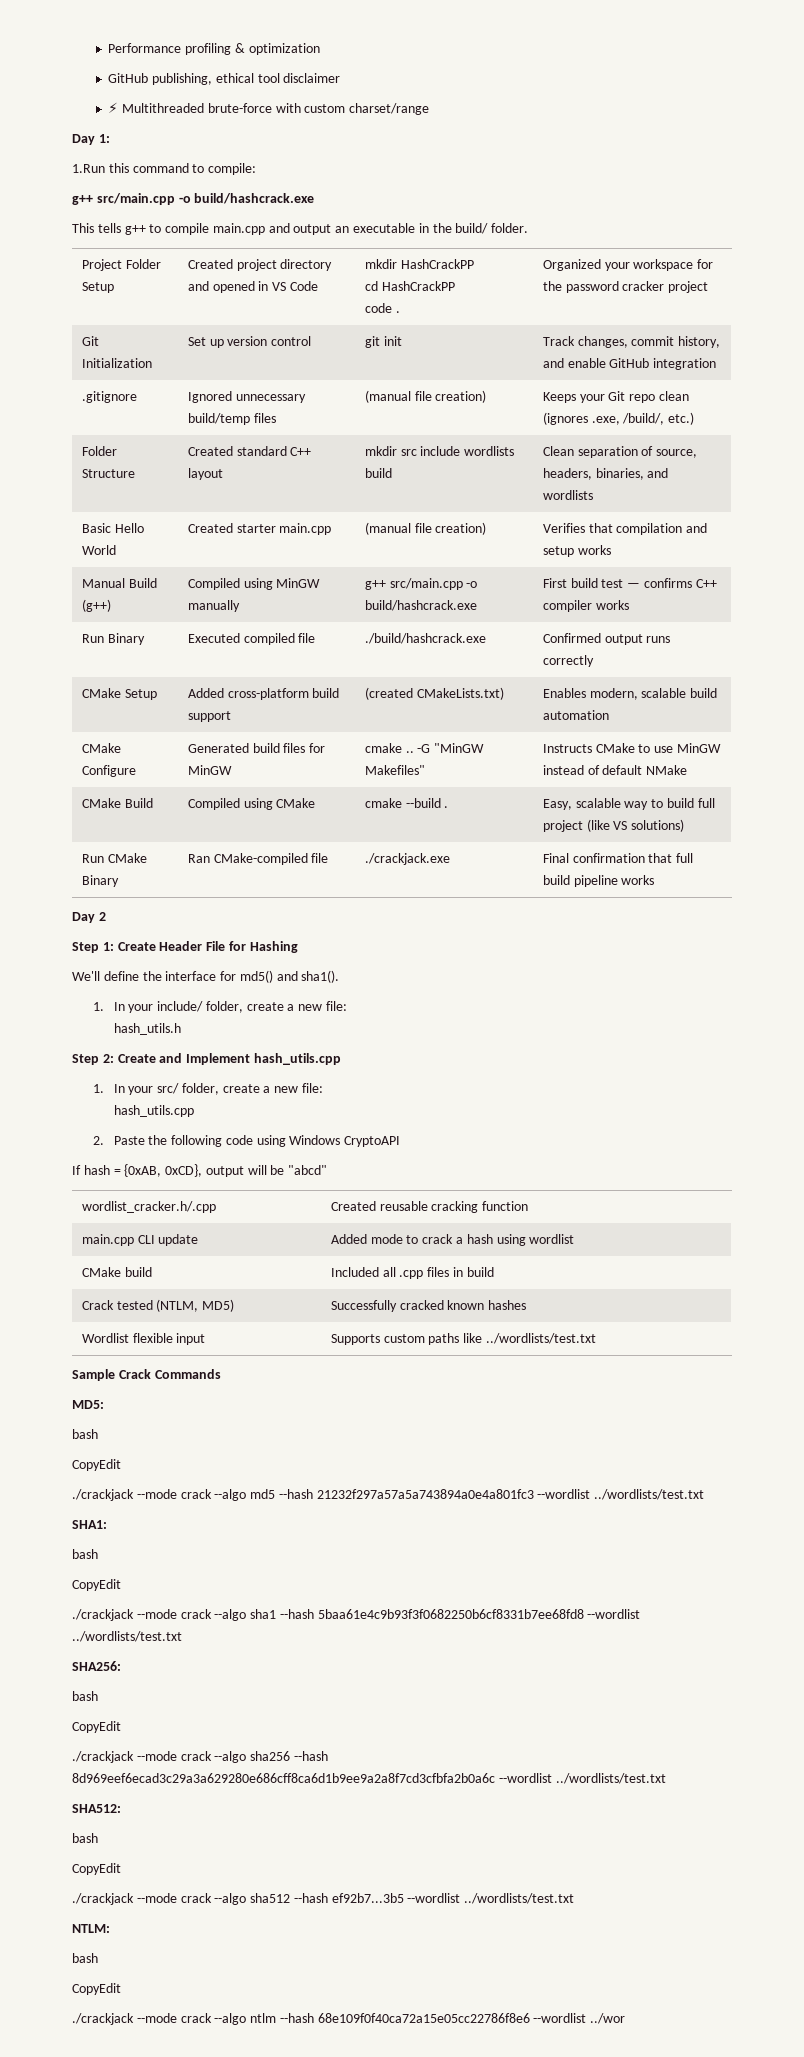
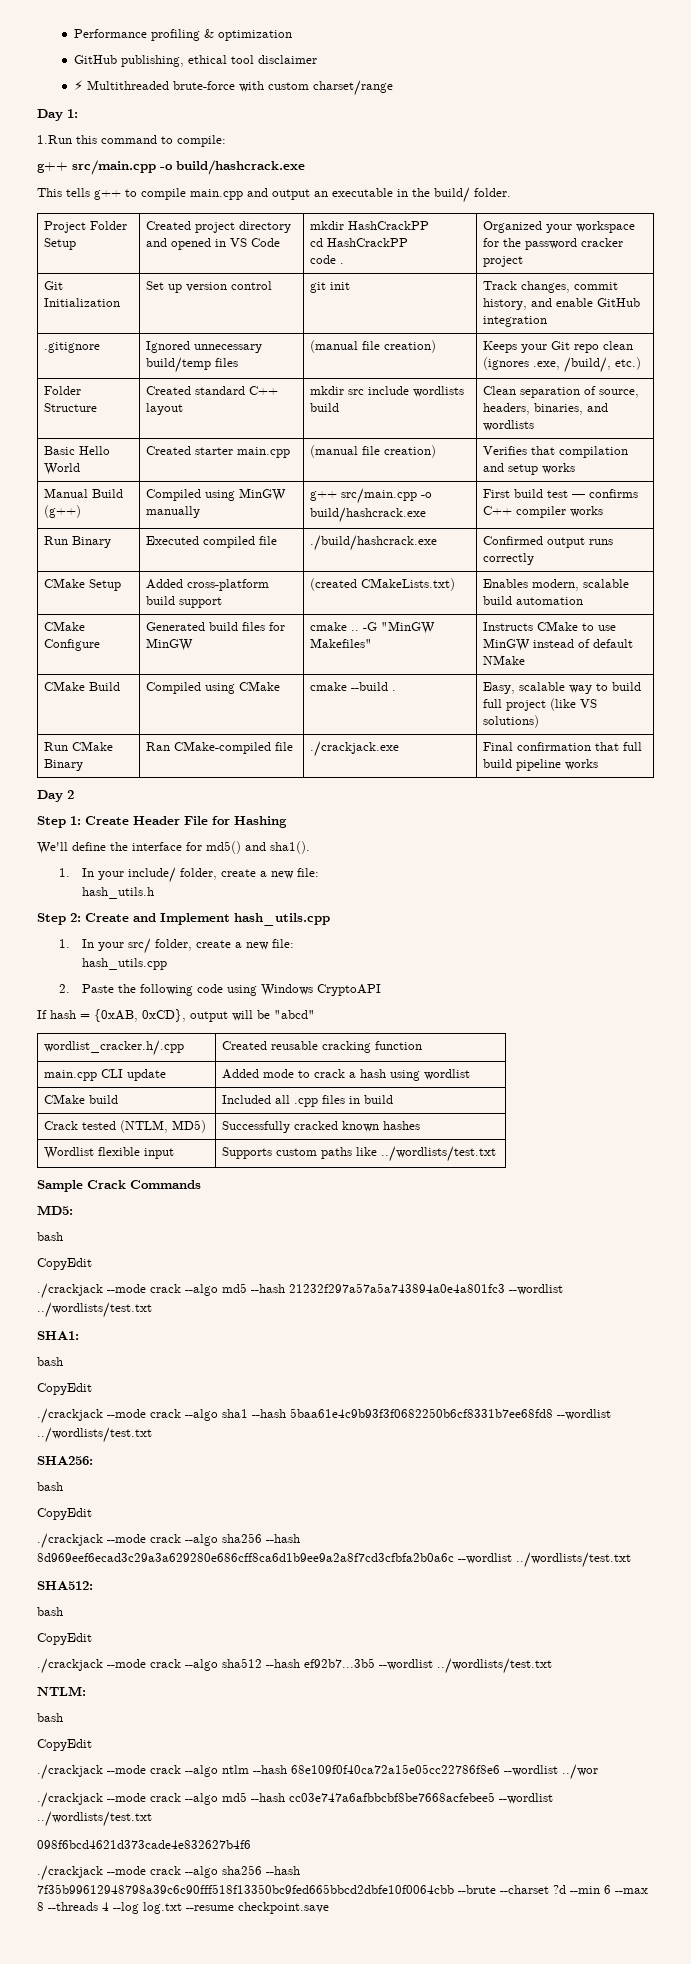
+ ./crackjack --mode crack --algo md5 --hash cc03e747a6afbbcbf8be7668acfebee5 --wordlist ../wordlists/test.txt
+ 098f6bcd4621d373cade4e832627b4f6
+ ./crackjack --mode crack --algo sha256 --hash 7f35b99612948798a39c6c90fff518f13350bc9fed665bbcd2dbfe10f0064cbb --brute --charset ?d --min 6 --max 8 --threads 4 --log log.txt --resume checkpoint.save

